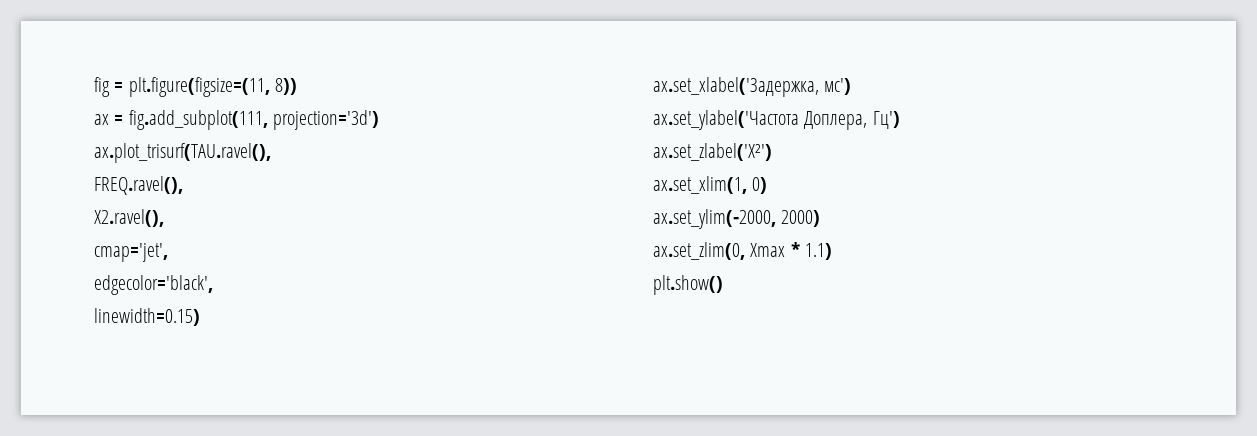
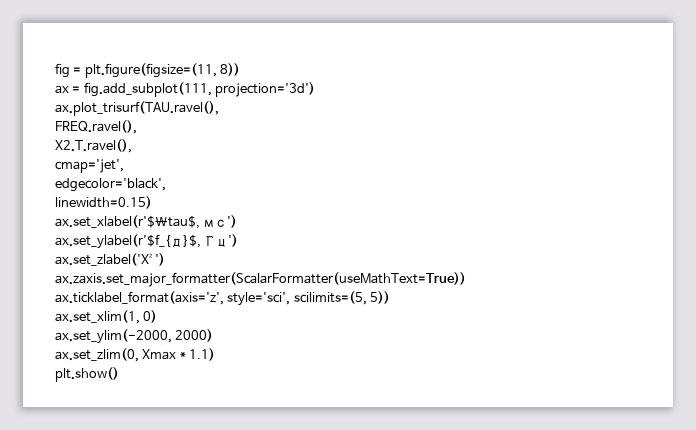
- X2.ravel(),
+ X2.T.ravel(),
- ax.set_xlabel('Задержка, мс')
+ ax.set_xlabel(r'$\tau$, мс')
- ax.set_ylabel('Частота Доплера, Гц')
+ ax.set_ylabel(r'$f_{д}$, Гц')
+ ax.zaxis.set_major_formatter(ScalarFormatter(useMathText=True))
+ ax.ticklabel_format(axis='z', style='sci', scilimits=(5, 5))

